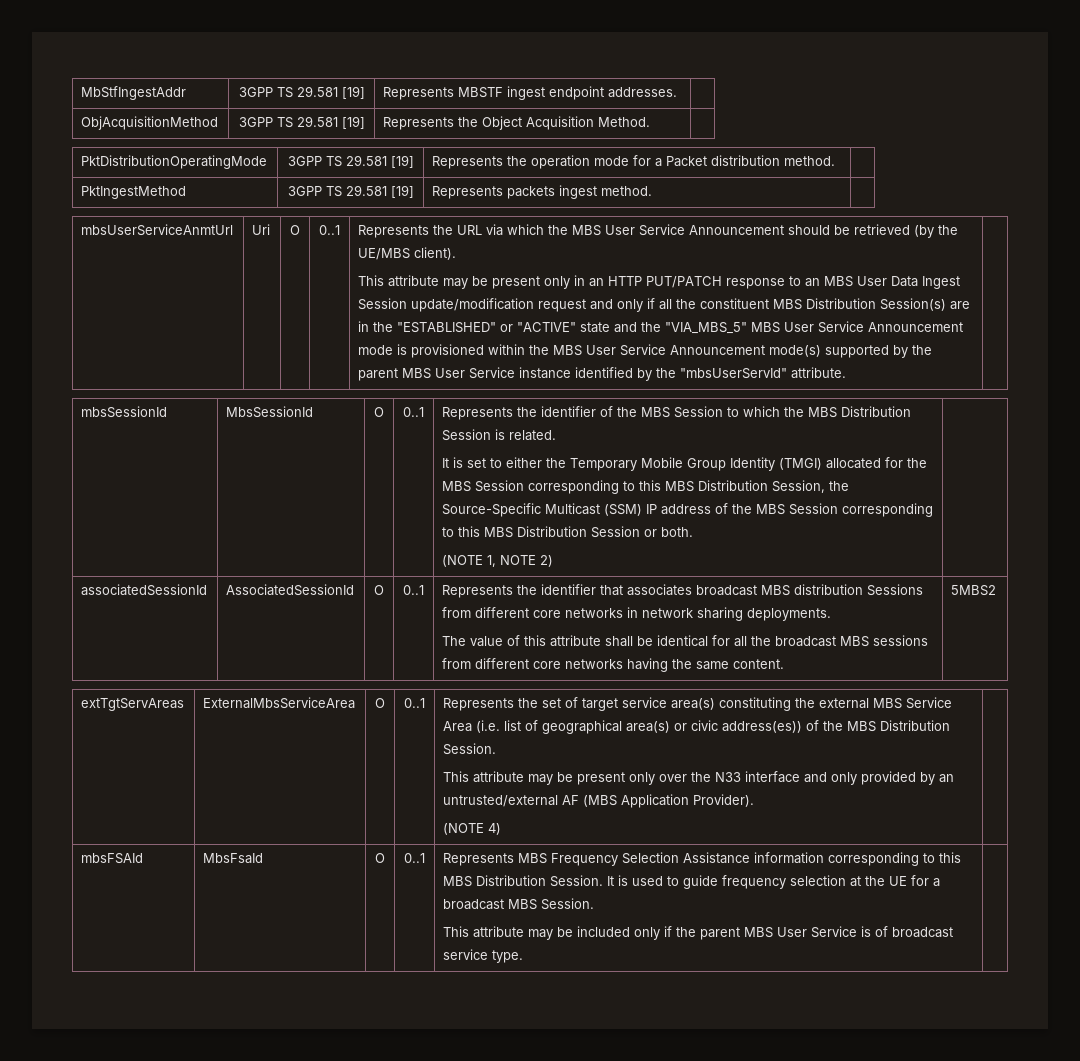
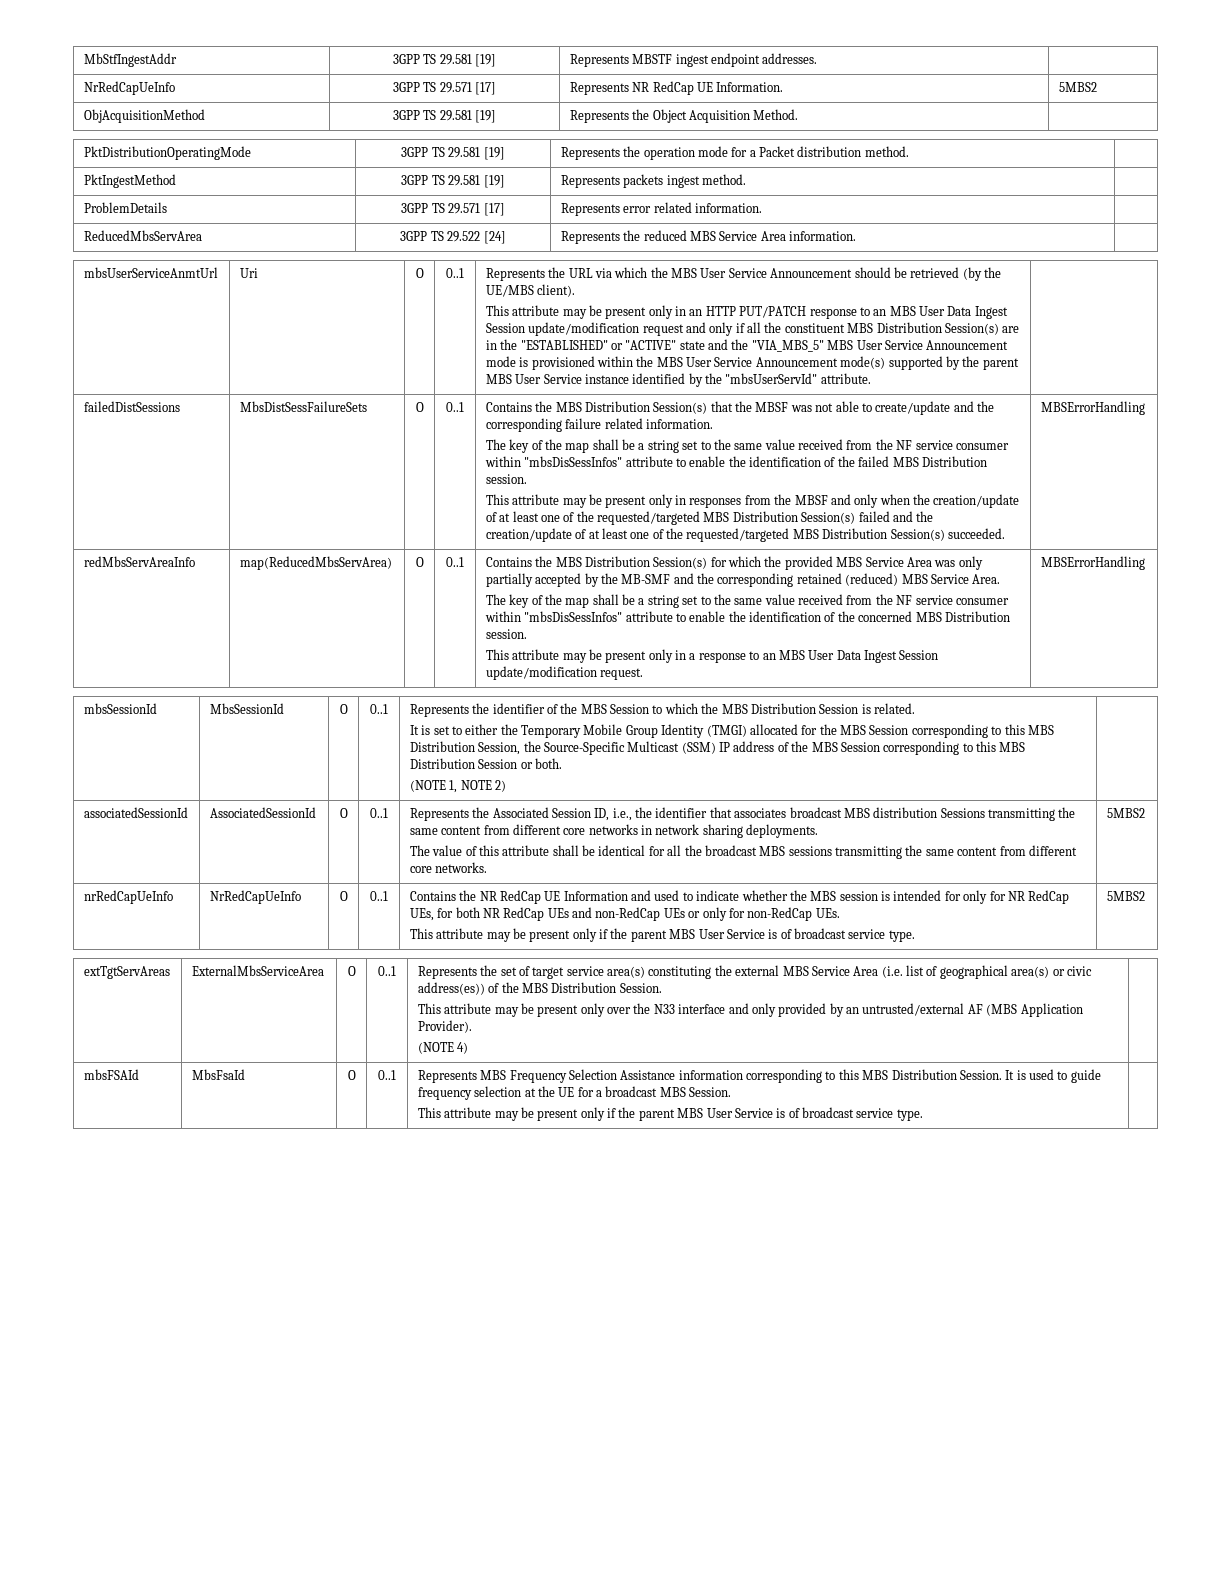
+ NrRedCapUeInfo | 3GPP TS 29.571 [17] | Represents NR RedCap UE Information. | 5MBS2
+ ProblemDetails | 3GPP TS 29.571 [17] | Represents error related information. |
+ ReducedMbsServArea | 3GPP TS 29.522 [24] | Represents the reduced MBS Service Area information. |
+ failedDistSessions | MbsDistSessFailureSets | O | 0..1 | Contains the MBS Distribution Session(s) that the MBSF was not able to create/update and the corresponding failure related information.
+ The key of the map shall be a string set to the same value received from the NF service consumer within "mbsDisSessInfos" attribute to enable the identification of the failed MBS Distribution session.
+ This attribute may be present only in responses from the MBSF and only when the creation/update of at least one of the requested/targeted MBS Distribution Session(s) failed and the creation/update of at least one of the requested/targeted MBS Distribution Session(s) succeeded. | MBSErrorHandling
+ redMbsServAreaInfo | map(ReducedMbsServArea) | O | 0..1 | Contains the MBS Distribution Session(s) for which the provided MBS Service Area was only partially accepted by the MB-SMF and the corresponding retained (reduced) MBS Service Area.
+ The key of the map shall be a string set to the same value received from the NF service consumer within "mbsDisSessInfos" attribute to enable the identification of the concerned MBS Distribution session.
+ This attribute may be present only in a response to an MBS User Data Ingest Session update/modification request. | MBSErrorHandling
- Represents the identifier that associates broadcast MBS distribution Sessions from different core networks in network sharing deployments.
+ Represents the Associated Session ID, i.e., the identifier that associates broadcast MBS distribution Sessions transmitting the same content from different core networks in network sharing deployments.
- The value of this attribute shall be identical for all the broadcast MBS sessions from different core networks having the same content.
+ The value of this attribute shall be identical for all the broadcast MBS sessions transmitting the same content from different core networks. | 5MBS2
+ nrRedCapUeInfo | NrRedCapUeInfo | O | 0..1 | Contains the NR RedCap UE Information and used to indicate whether the MBS session is intended for only for NR RedCap UEs, for both NR RedCap UEs and non-RedCap UEs or only for non-RedCap UEs.
+ This attribute may be present only if the parent MBS User Service is of broadcast service type.
  It is used to guide frequency selection at the UE for a broadcast MBS Session.
- This attribute may be included only if the parent MBS User Service is of broadcast service type.
+ This attribute may be present only if the parent MBS User Service is of broadcast service type.

